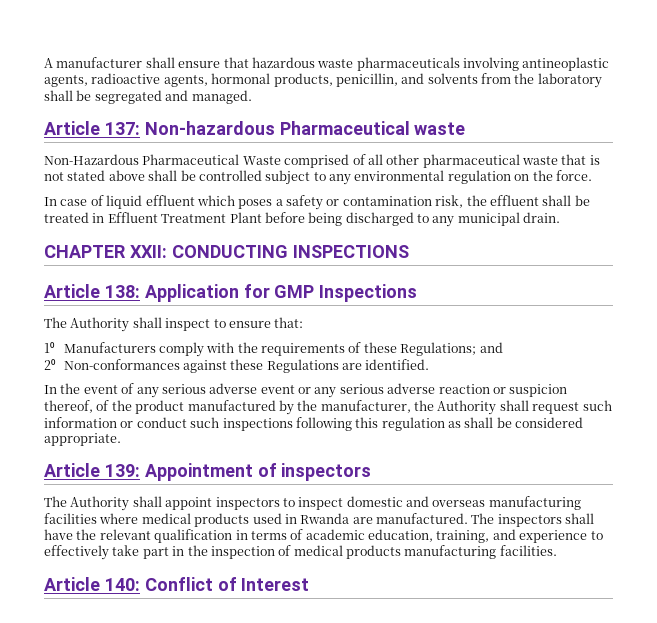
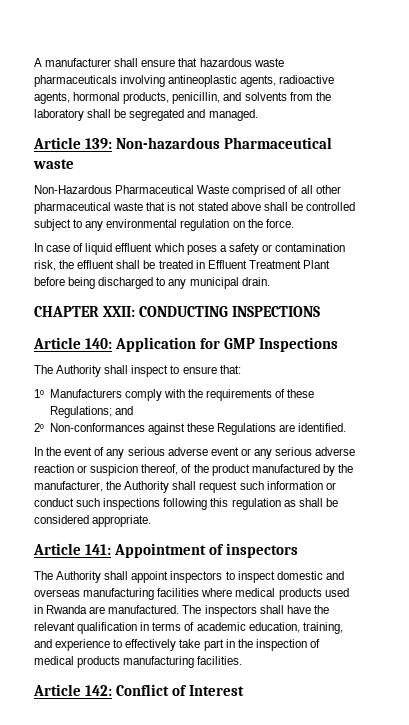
- Article 137: Non-hazardous Pharmaceutical waste
+ Article 139: Non-hazardous Pharmaceutical waste
- Article 138: Application for GMP Inspections
+ Article 140: Application for GMP Inspections
- Article 139: Appointment of inspectors
+ Article 141: Appointment of inspectors
- Article 140: Conflict of Interest
+ Article 142: Conflict of Interest

